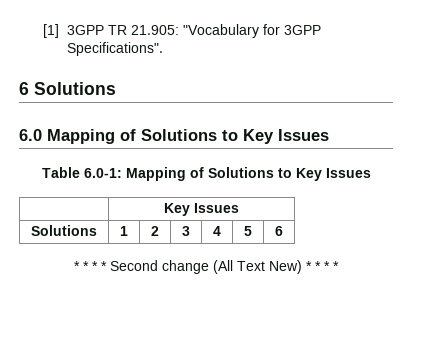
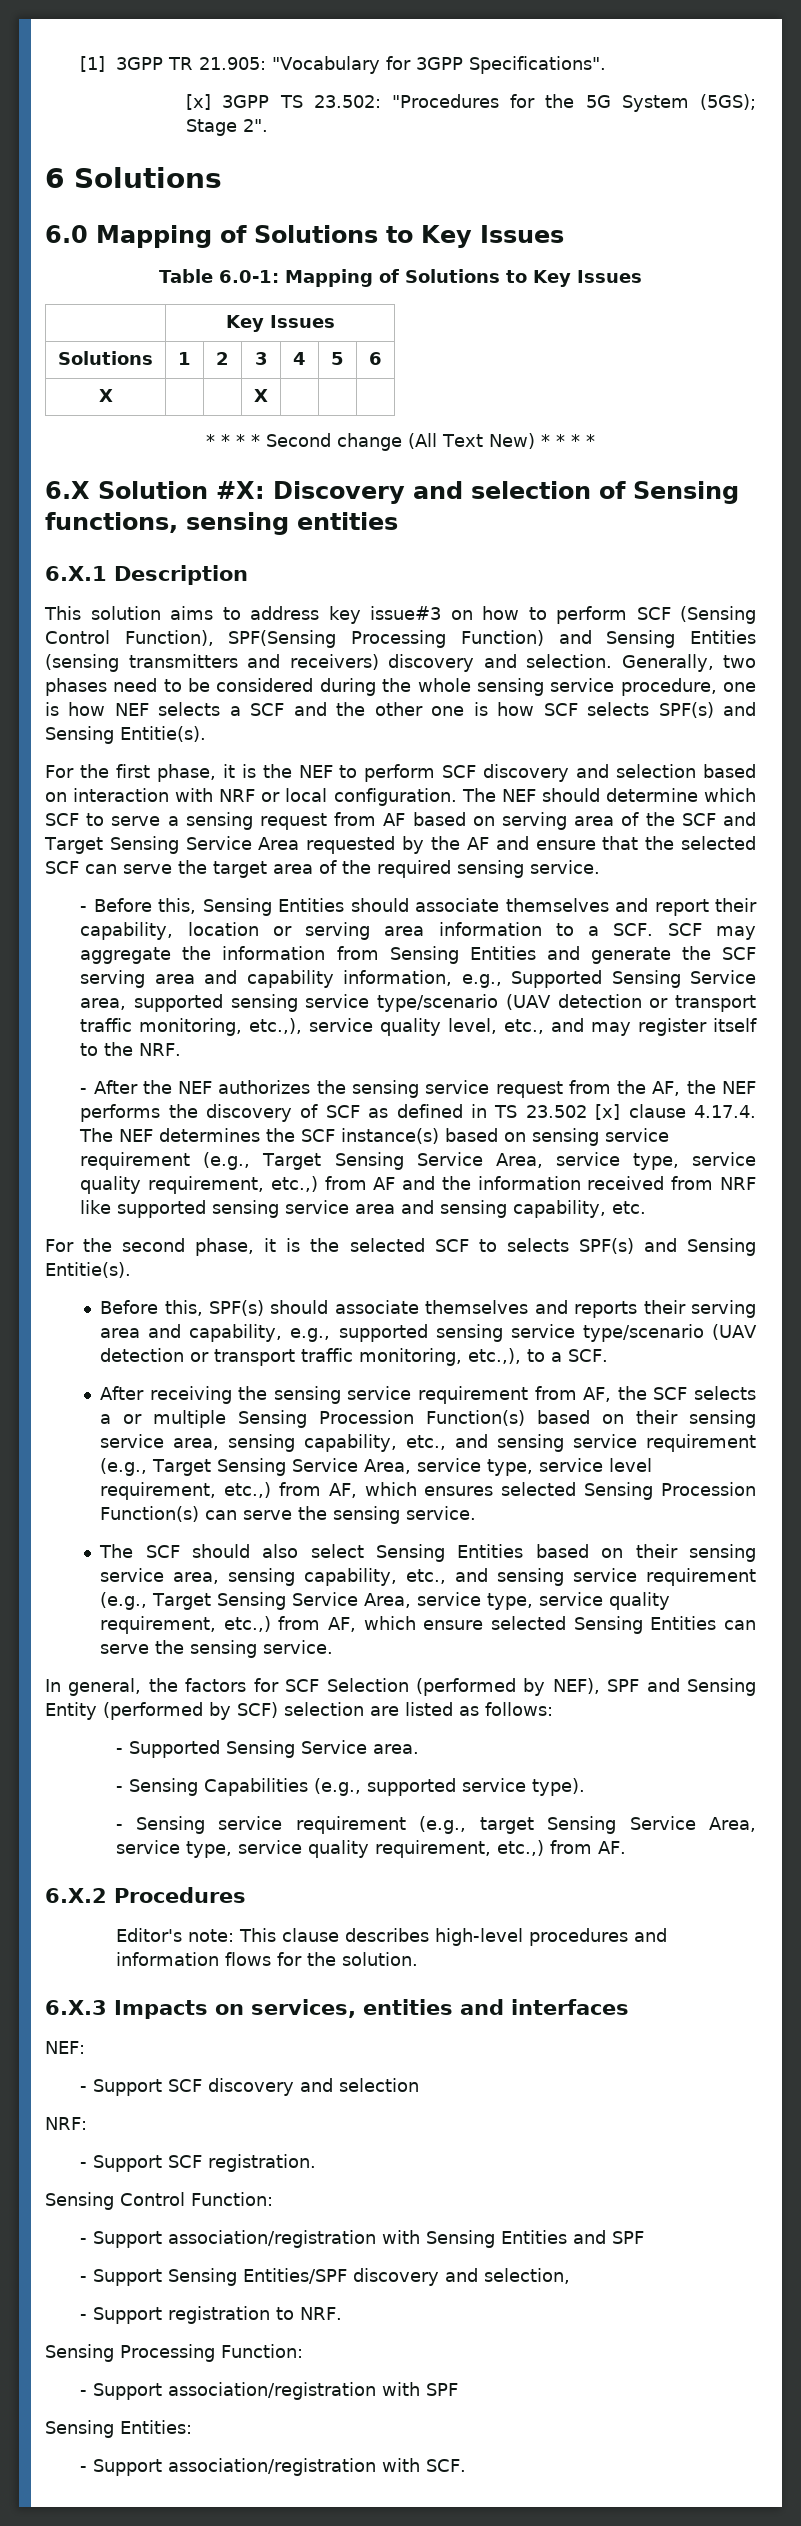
+ [x] 3GPP TS 23.502: "Procedures for the 5G System (5GS); Stage 2".
+ X | | | X | | |
+ 6.X Solution #X: Discovery and selection of Sensing functions, sensing entities
+ 6.X.1 Description
+ This solution aims to address key issue#3 on how to perform SCF (Sensing Control Function), SPF(Sensing Processing Function) and Sensing Entities (sensing transmitters and receivers) discovery and selection. Generally, two phases need to be considered during the whole sensing service procedure, one is how NEF selects a SCF and the other one is how SCF selects SPF(s) and Sensing Entitie(s).
+ For the first phase, it is the NEF to perform SCF discovery and selection based on interaction with NRF or local configuration. The NEF should determine which SCF to serve a sensing request from AF based on serving area of the SCF and Target Sensing Service Area requested by the AF and ensure that the selected SCF can serve the target area of the required sensing service.
+ - Before this, Sensing Entities should associate themselves and report their capability, location or serving area information to a SCF. SCF may aggregate the information from Sensing Entities and generate the SCF serving area and capability information, e.g., Supported Sensing Service area, supported sensing service type/scenario (UAV detection or transport traffic monitoring, etc.,), service quality level, etc., and may register itself to the NRF.
+ - After the NEF authorizes the sensing service request from the AF, the NEF performs the discovery of SCF as defined in TS 23.502 [x] clause 4.17.4. The NEF determines the SCF instance(s) based on sensing service requirement (e.g., Target Sensing Service Area, service type, service quality requirement, etc.,) from AF and the information received from NRF like supported sensing service area and sensing capability, etc.
+ For the second phase, it is the selected SCF to selects SPF(s) and Sensing Entitie(s).
+ Before this, SPF(s) should associate themselves and reports their serving area and capability, e.g., supported sensing service type/scenario (UAV detection or transport traffic monitoring, etc.,), to a SCF.
+ After receiving the sensing service requirement from AF, the SCF selects a or multiple Sensing Procession Function(s) based on their sensing service area, sensing capability, etc., and sensing service requirement (e.g., Target Sensing Service Area, service type, service level requirement, etc.,) from AF, which ensures selected Sensing Procession Function(s) can serve the sensing service.
+ The SCF should also select Sensing Entities based on their sensing service area, sensing capability, etc., and sensing service requirement (e.g., Target Sensing Service Area, service type, service quality requirement, etc.,) from AF, which ensure selected Sensing Entities can serve the sensing service.
+ In general, the factors for SCF Selection (performed by NEF), SPF and Sensing Entity (performed by SCF) selection are listed as follows:
+ - Supported Sensing Service area.
+ - Sensing Capabilities (e.g., supported service type).
+ - Sensing service requirement (e.g., target Sensing Service Area, service type, service quality requirement, etc.,) from AF.
+ 6.X.2 Procedures
+ Editor's note: This clause describes high-level procedures and information flows for the solution.
+ 6.X.3 Impacts on services, entities and interfaces
+ NEF:
+ - Support SCF discovery and selection
+ NRF:
+ - Support SCF registration.
+ Sensing Control Function:
+ - Support association/registration with Sensing Entities and SPF
+ - Support Sensing Entities/SPF discovery and selection,
+ - Support registration to NRF.
+ Sensing Processing Function:
+ - Support association/registration with SPF
+ Sensing Entities:
+ - Support association/registration with SCF.

